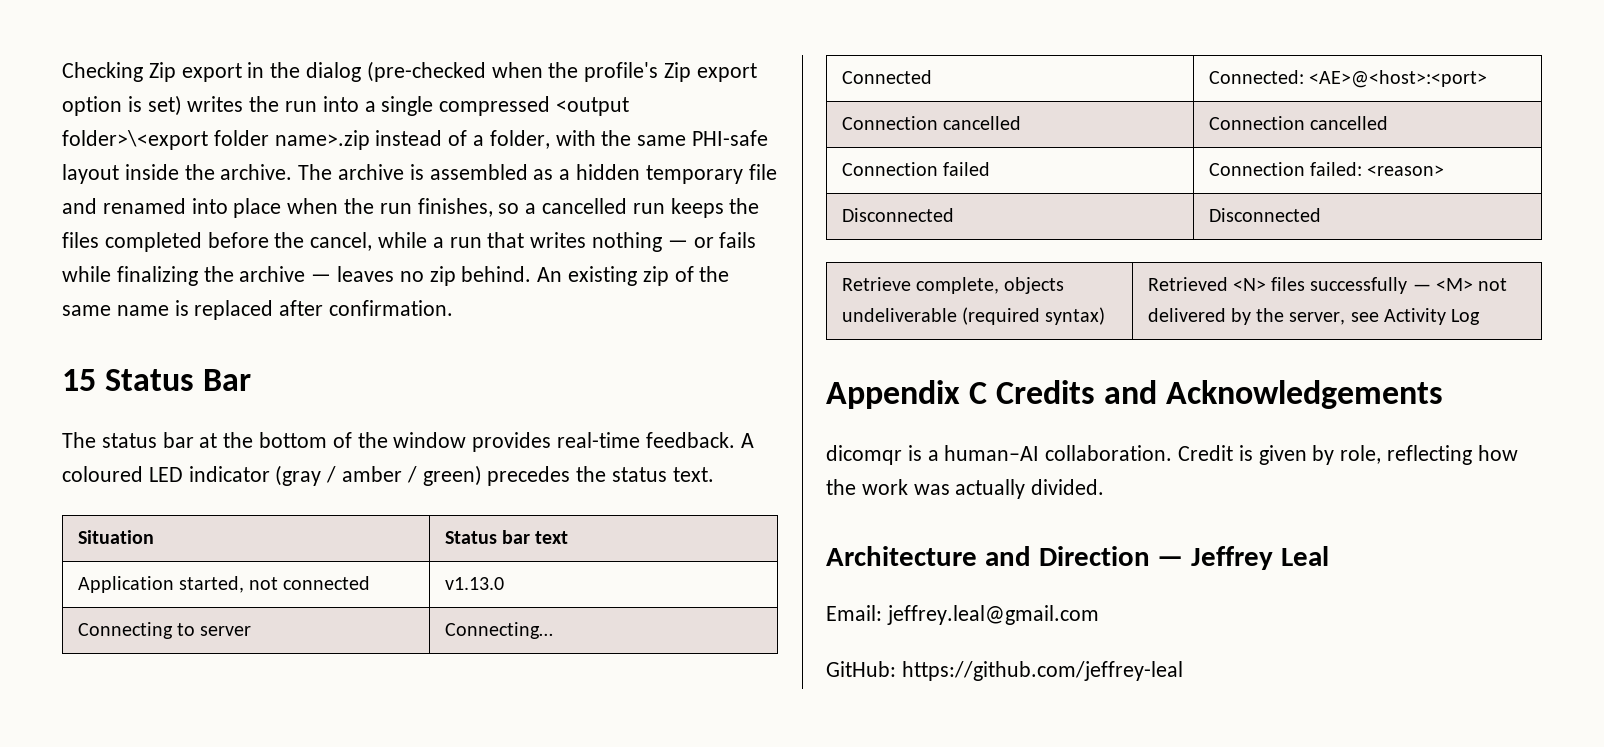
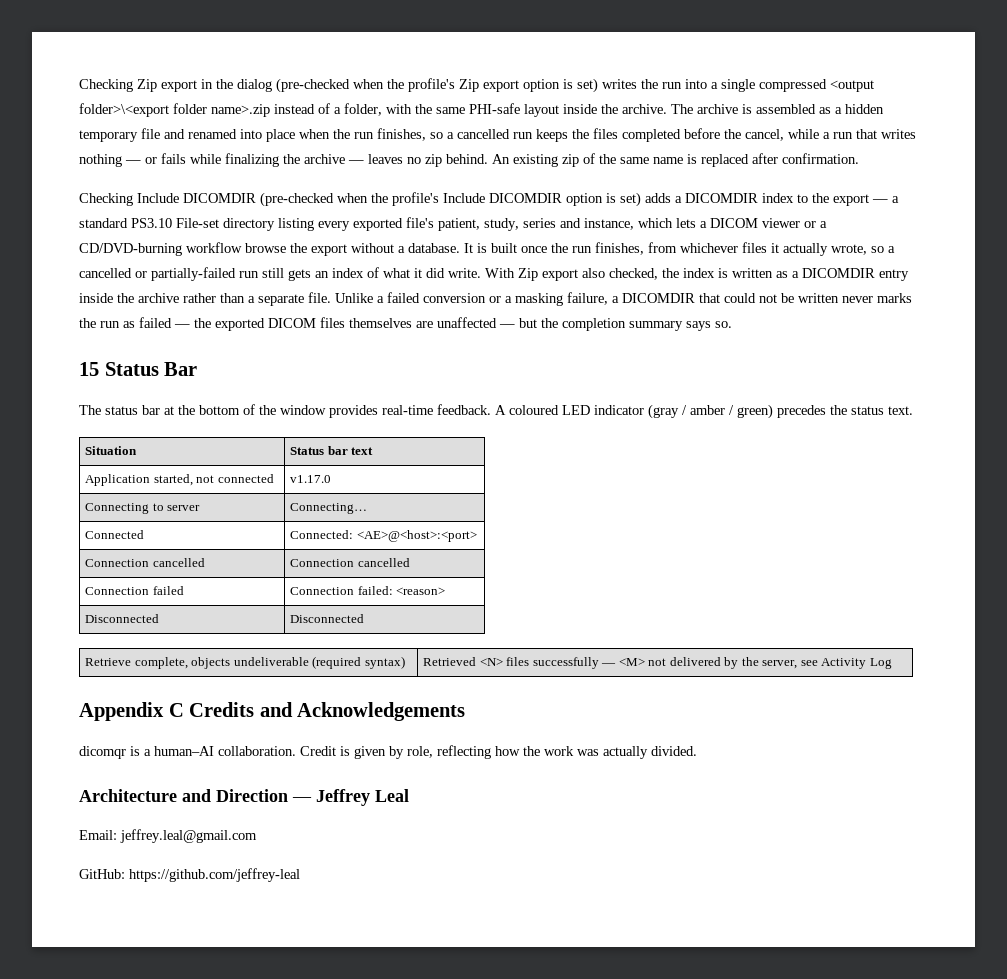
+ Checking Include DICOMDIR (pre-checked when the profile's Include DICOMDIR option is set) adds a DICOMDIR index to the export — a standard PS3.10 File-set directory listing every exported file's patient, study, series and instance, which lets a DICOM viewer or a CD/DVD-burning workflow browse the export without a database. It is built once the run finishes, from whichever files it actually wrote, so a cancelled or partially-failed run still gets an index of what it did write. With Zip export also checked, the index is written as a DICOMDIR entry inside the archive rather than a separate file. Unlike a failed conversion or a masking failure, a DICOMDIR that could not be written never marks the run as failed — the exported DICOM files themselves are unaffected — but the completion summary says so.
- Application started, not connected | v1.13.0
+ Application started, not connected | v1.17.0

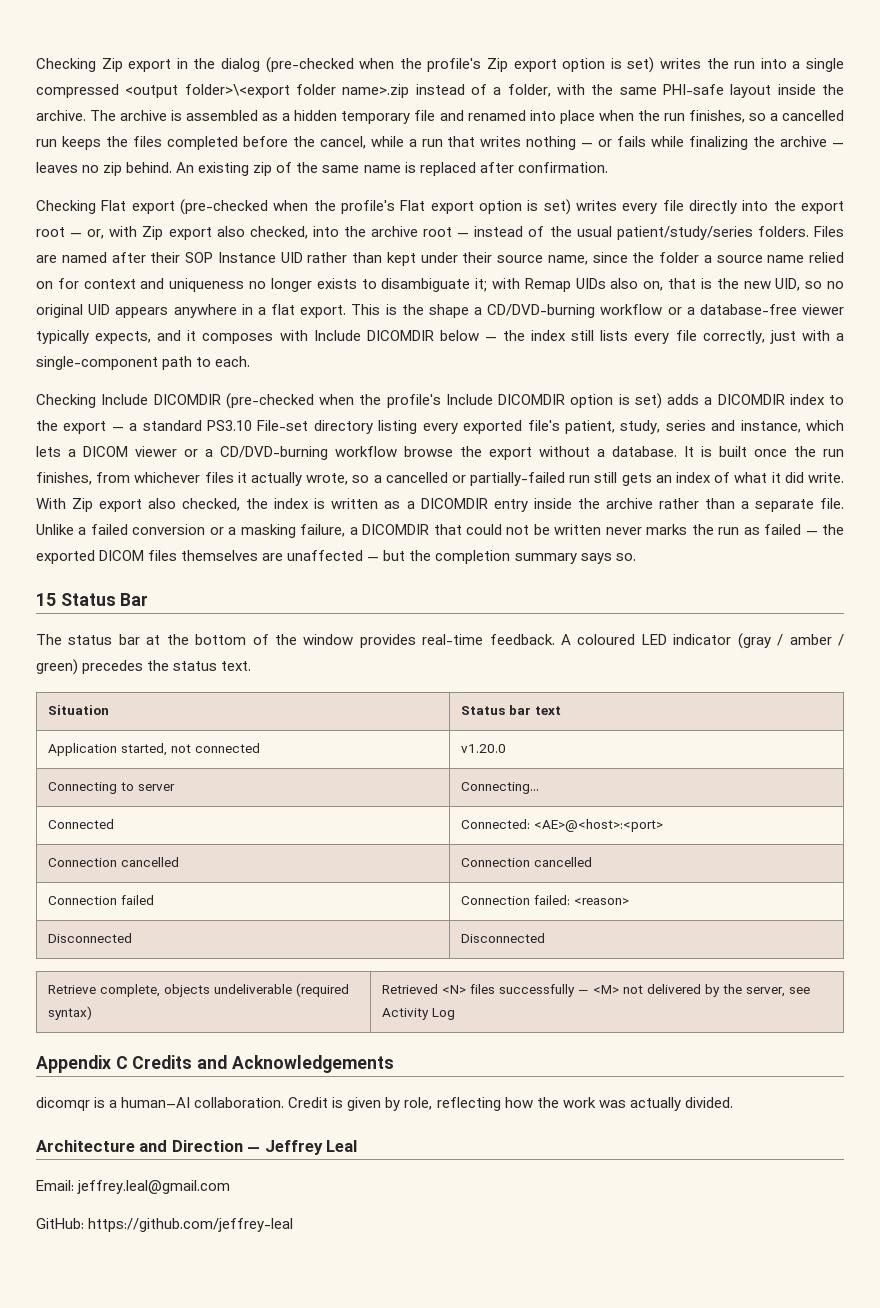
+ Checking Flat export (pre-checked when the profile's Flat export option is set) writes every file directly into the export root — or, with Zip export also checked, into the archive root — instead of the usual patient/study/series folders. Files are named after their SOP Instance UID rather than kept under their source name, since the folder a source name relied on for context and uniqueness no longer exists to disambiguate it; with Remap UIDs also on, that is the new UID, so no original UID appears anywhere in a flat export. This is the shape a CD/DVD-burning workflow or a database-free viewer typically expects, and it composes with Include DICOMDIR below — the index still lists every file correctly, just with a single-component path to each.
- Application started, not connected | v1.17.0
+ Application started, not connected | v1.20.0

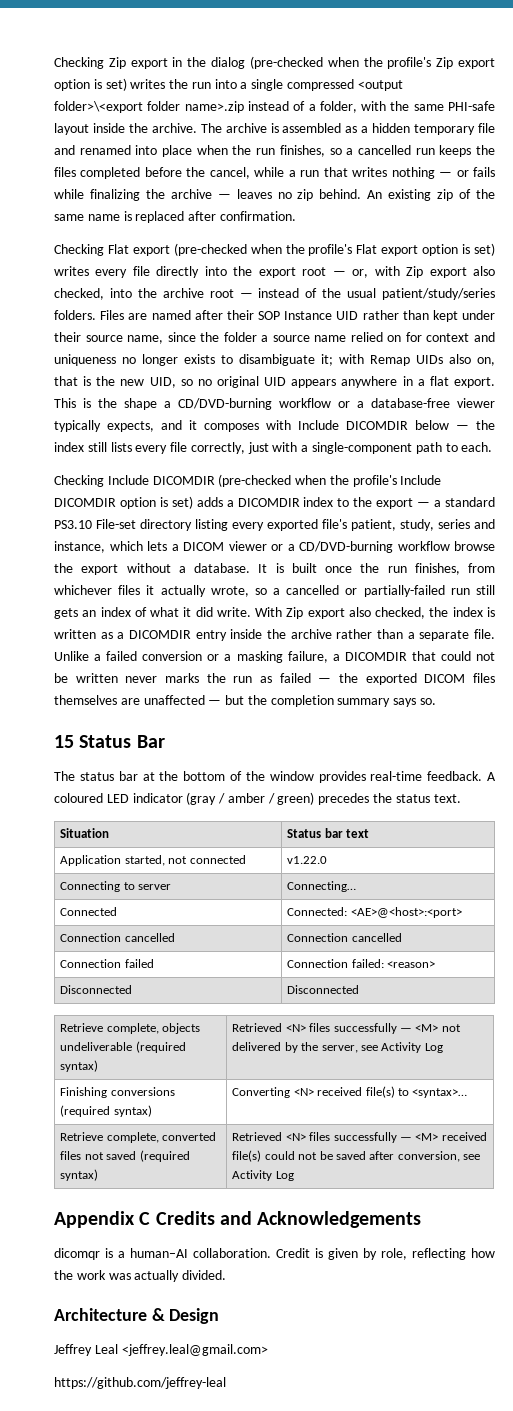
- Application started, not connected | v1.20.0
+ Application started, not connected | v1.22.0
+ Finishing conversions (required syntax) | Converting <N> received file(s) to <syntax>…
+ Retrieve complete, converted files not saved (required syntax) | Retrieved <N> files successfully — <M> received file(s) could not be saved after conversion, see Activity Log
- Architecture and Direction — Jeffrey Leal
- Email: jeffrey.leal@gmail.com
- GitHub: https://github.com/jeffrey-leal
+ Architecture & Design
+ Jeffrey Leal <jeffrey.leal@gmail.com>
+ https://github.com/jeffrey-leal

